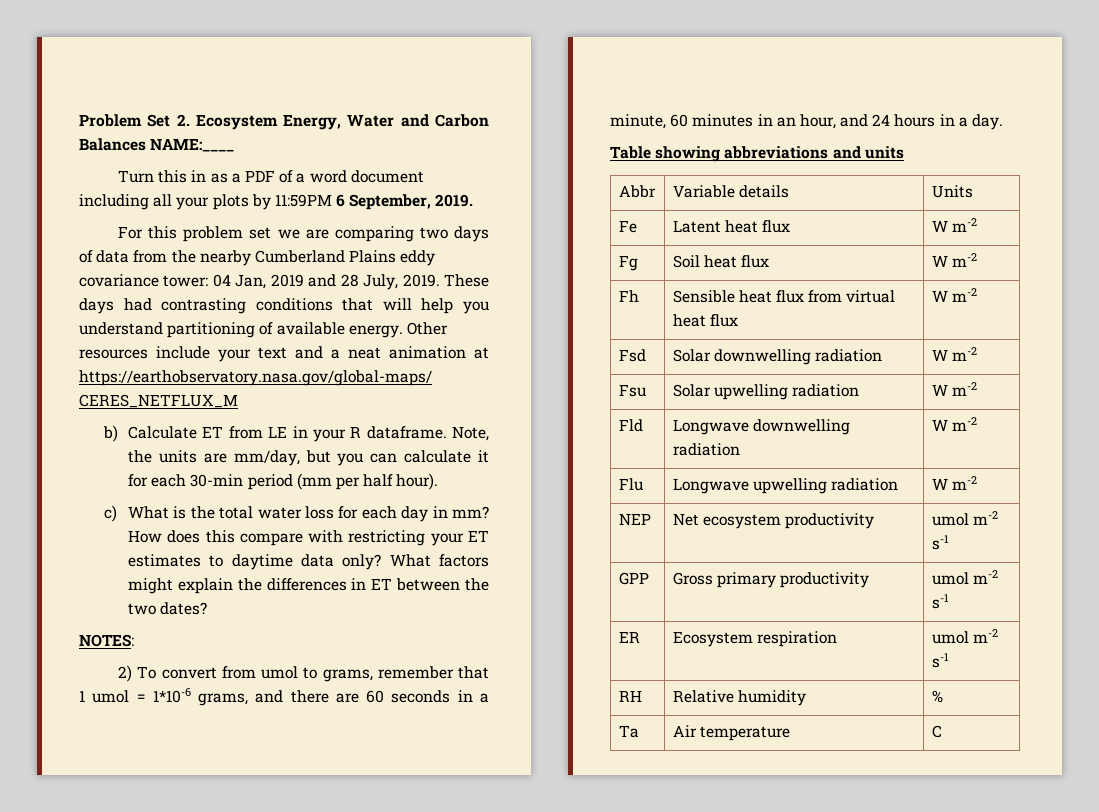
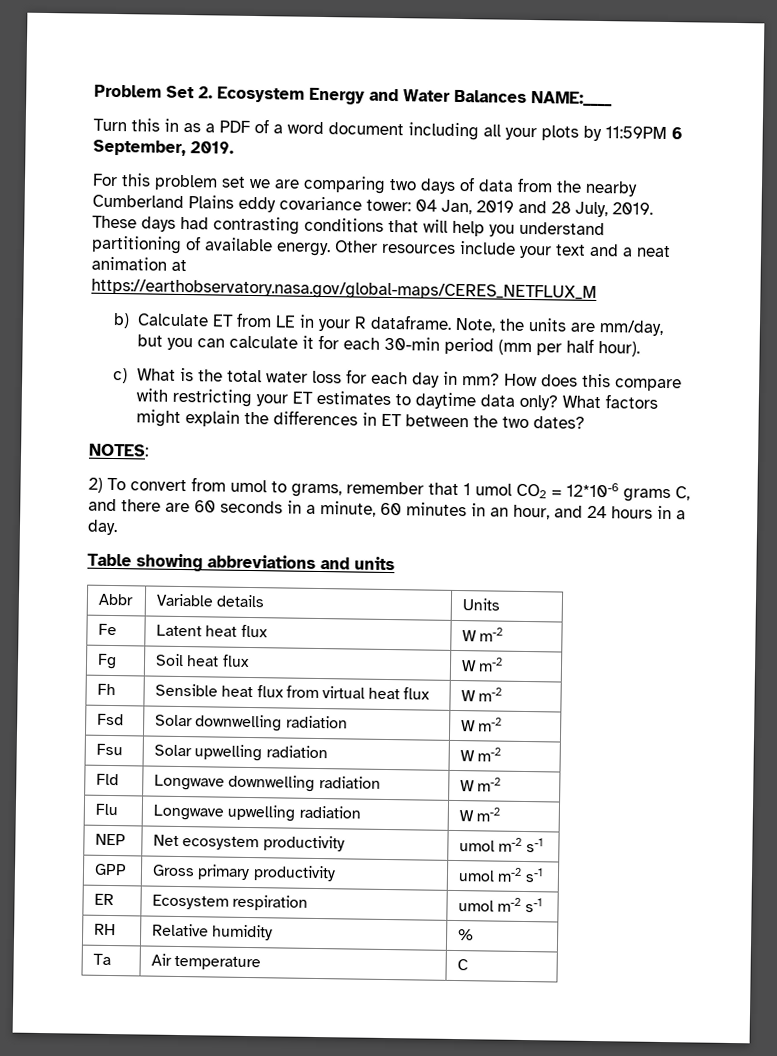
- Problem Set 2. Ecosystem Energy, Water and Carbon Balances NAME:____
+ Problem Set 2. Ecosystem Energy and Water Balances NAME:____
- 2) To convert from umol to grams, remember that 1 umol = 1*10-6 grams, and there are 60 seconds in a minute, 60 minutes in an hour, and 24 hours in a day.
+ 2) To convert from umol to grams, remember that 1 umol CO2 = 12*10-6 grams C, and there are 60 seconds in a minute, 60 minutes in an hour, and 24 hours in a day.

